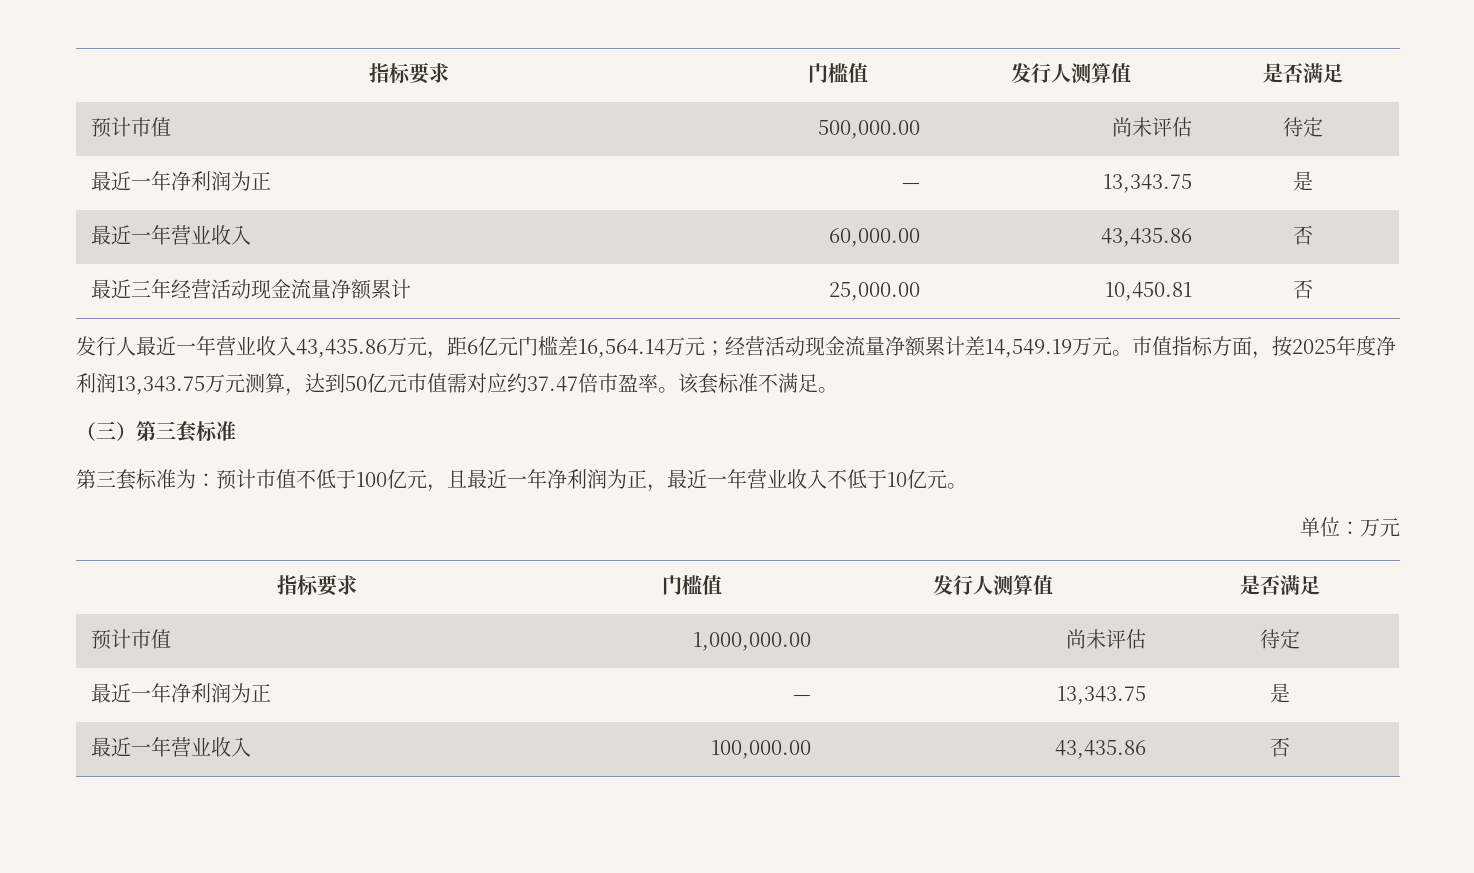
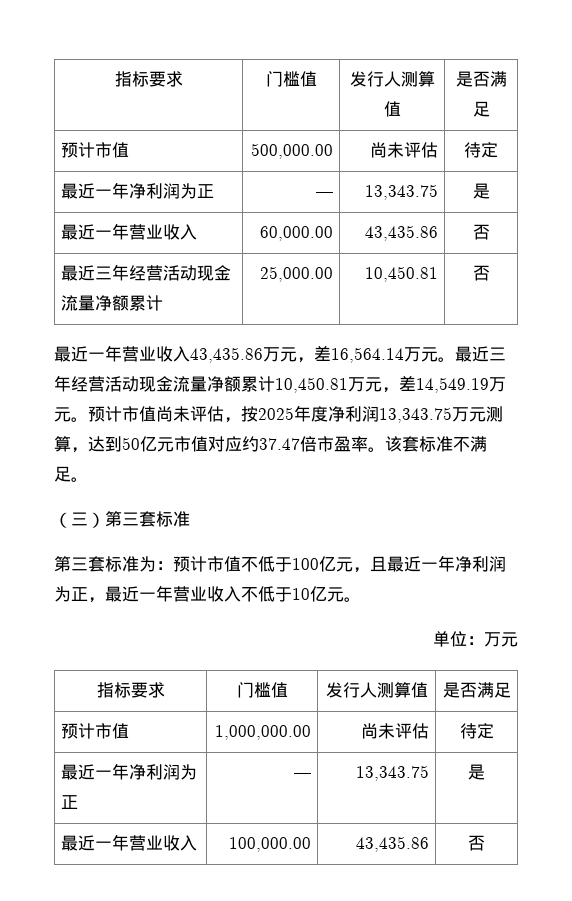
- 发行人最近一年营业收入43,435.86万元，距6亿元门槛差16,564.14万元；经营活动现金流量净额累计差14,549.19万元。
+ 最近一年营业收入43,435.86万元，差16,564.14万元。最近三年经营活动现金流量净额累计10,450.81万元，差14,549.19万元。
- 市值指标方面，按2025年度净利润13,343.75万元测算，达到50亿元市值需对应约37.47倍市盈率。
+ 预计市值尚未评估，按2025年度净利润13,343.75万元测算，达到50亿元市值对应约37.47倍市盈率。

